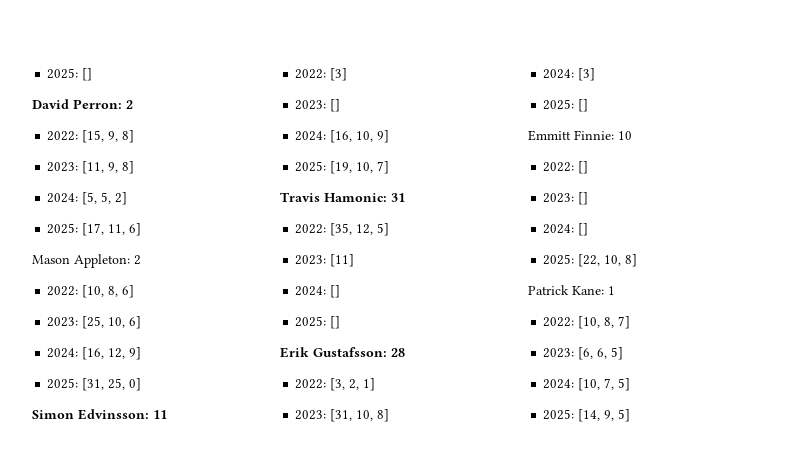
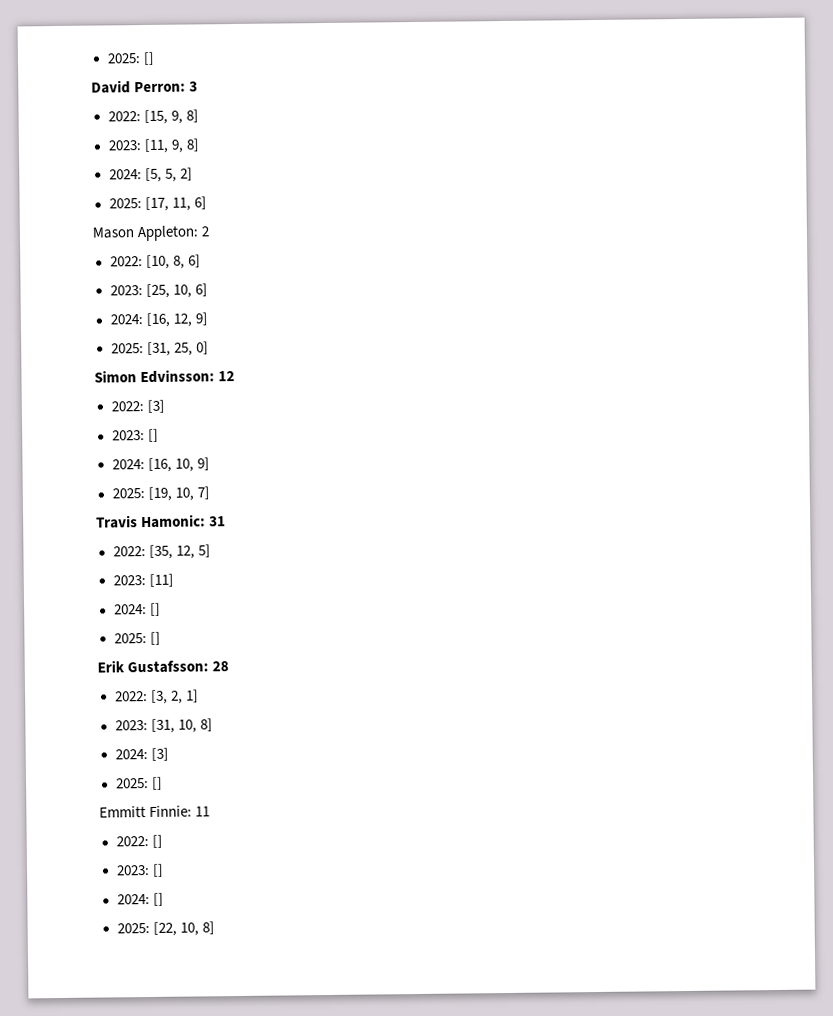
- David Perron: 2
+ David Perron: 3
- Simon Edvinsson: 11
+ Simon Edvinsson: 12
- Emmitt Finnie: 10
+ Emmitt Finnie: 11
- Patrick Kane: 1
- 2022: [10, 8, 7]
- 2023: [6, 6, 5]
- 2024: [10, 7, 5]
- 2025: [14, 9, 5]

